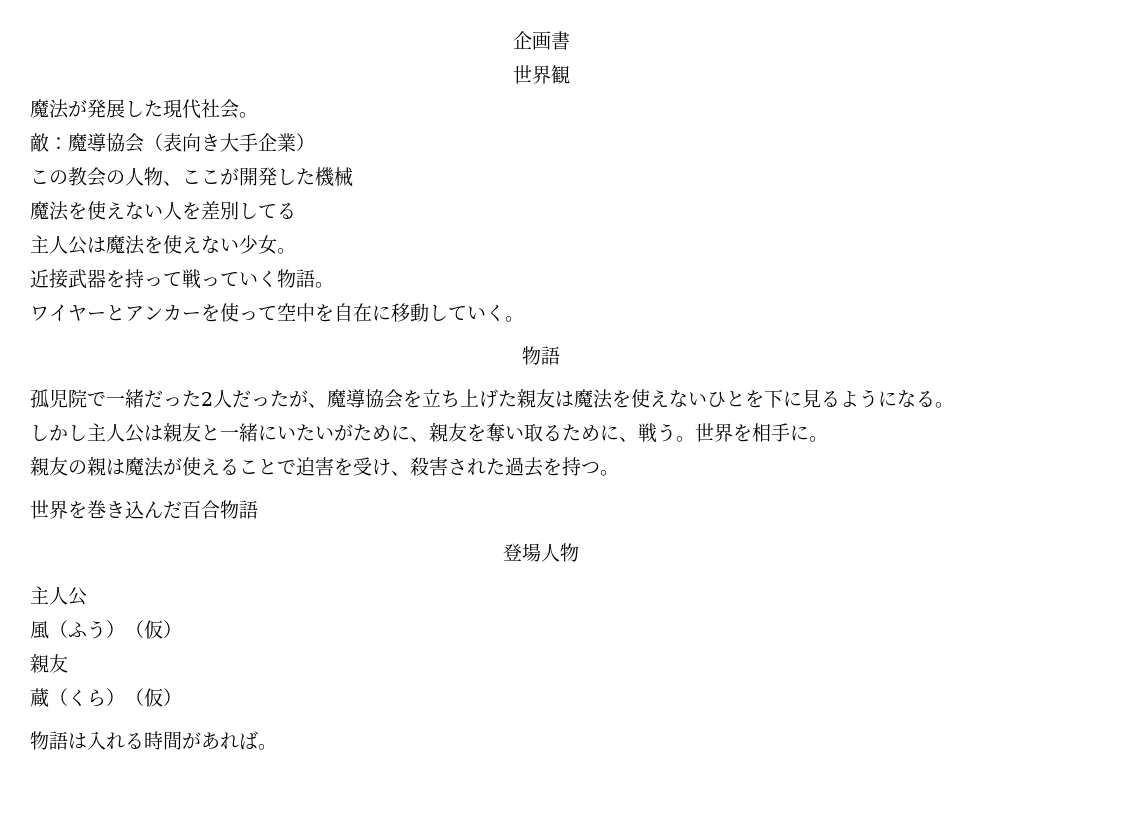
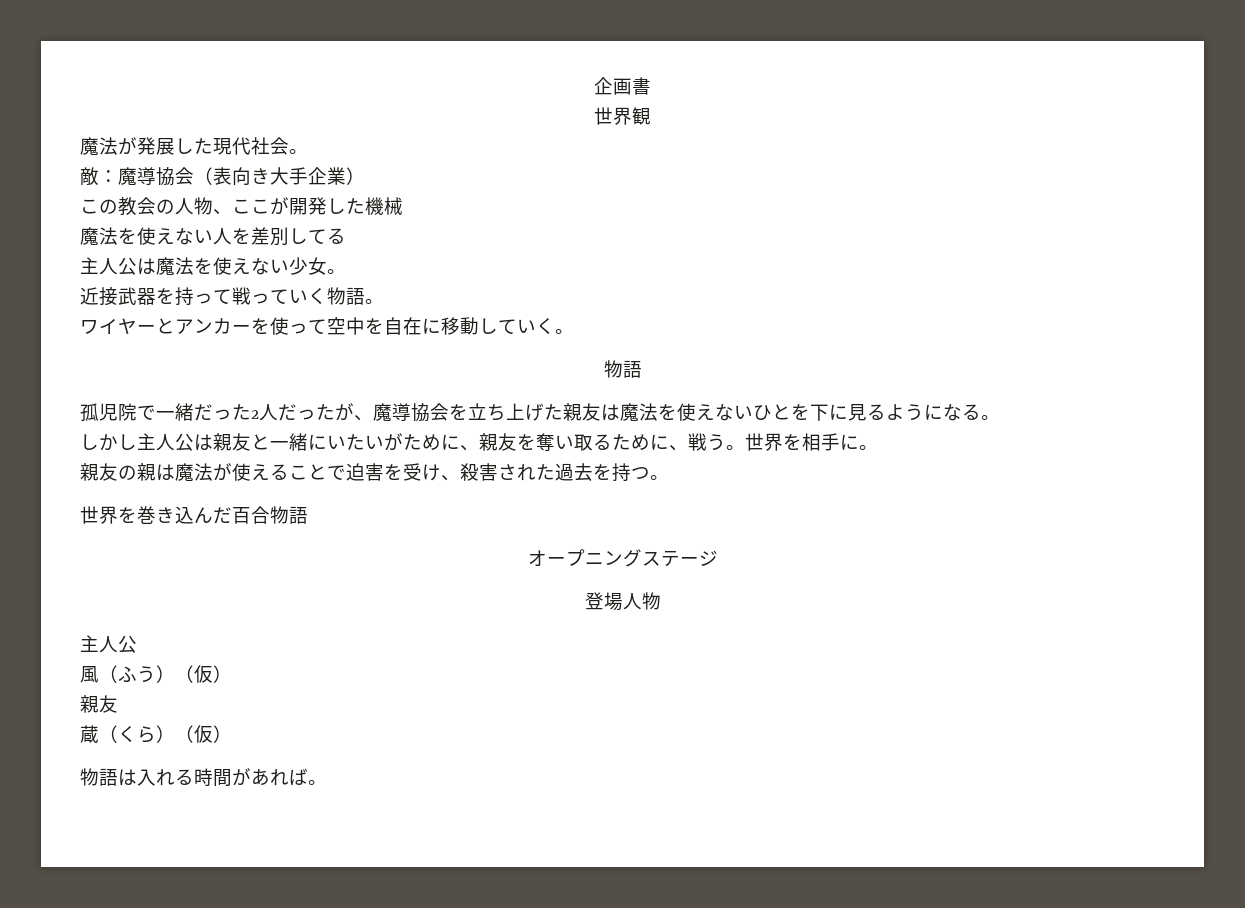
+ オープニングステージ

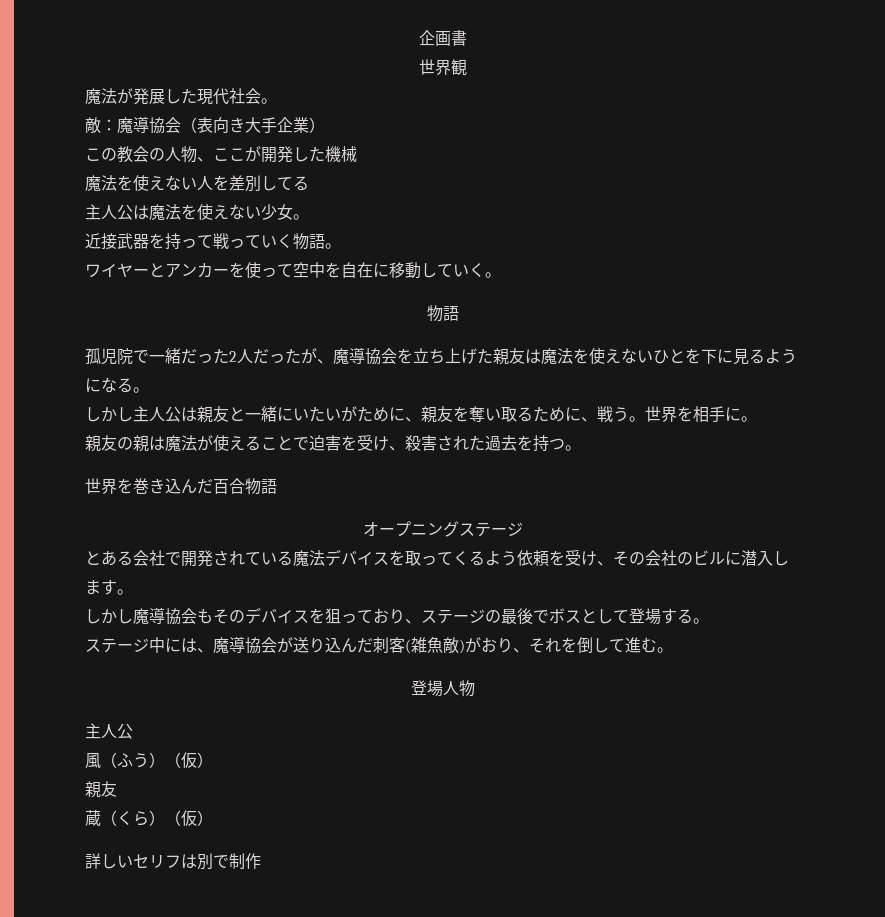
+ とある会社で開発されている魔法デバイスを取ってくるよう依頼を受け、その会社のビルに潜入します。
+ しかし魔導協会もそのデバイスを狙っており、ステージの最後でボスとして登場する。
+ ステージ中には、魔導協会が送り込んだ刺客(雑魚敵)がおり、それを倒して進む。
- 物語は入れる時間があれば。
+ 詳しいセリフは別で制作

